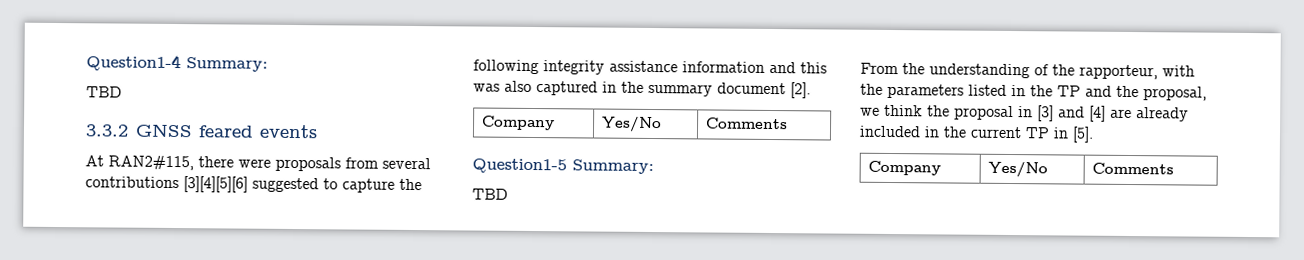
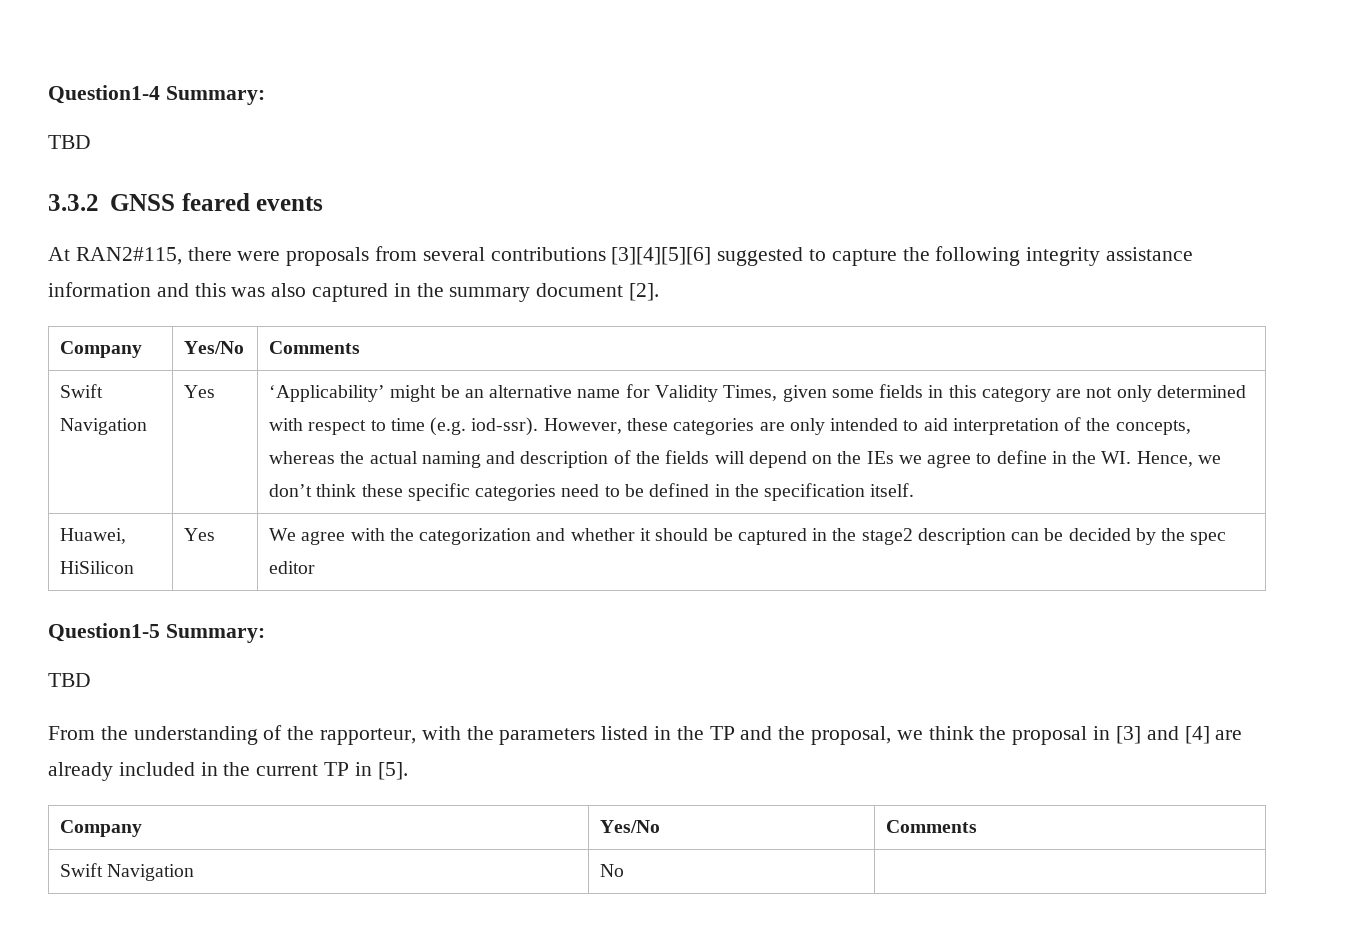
+ Swift Navigation | Yes | ‘Applicability’ might be an alternative name for Validity Times, given some fields in this category are not only determined with respect to time (e.g. iod-ssr). However, these categories are only intended to aid interpretation of the concepts, whereas the actual naming and description of the fields will depend on the IEs we agree to define in the WI. Hence, we don’t think these specific categories need to be defined in the specification itself.
+ Huawei, HiSilicon | Yes | We agree with the categorization and whether it should be captured in the stage2 description can be decided by the spec editor
+ Swift Navigation | No |

